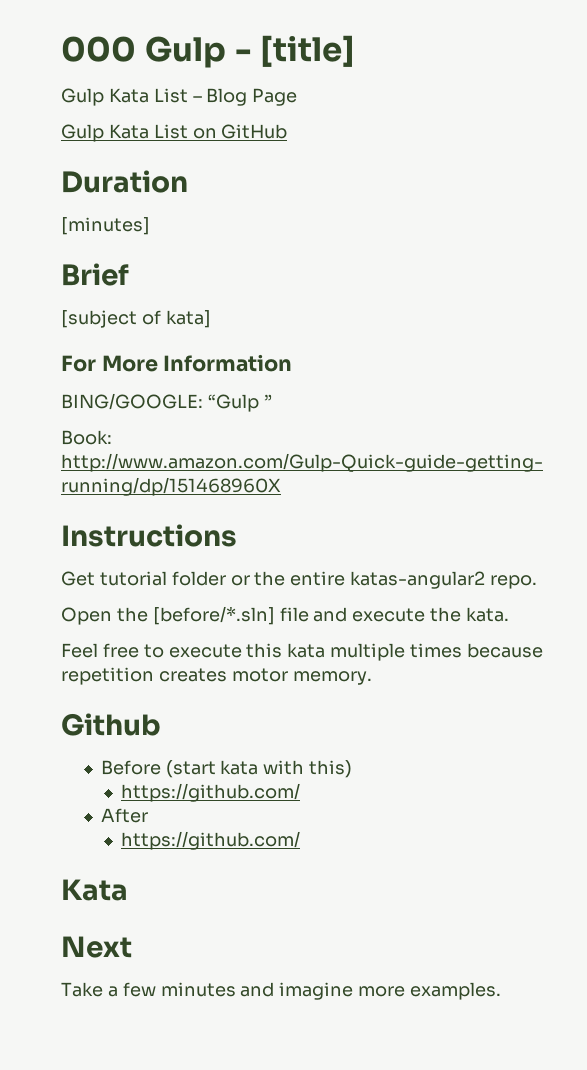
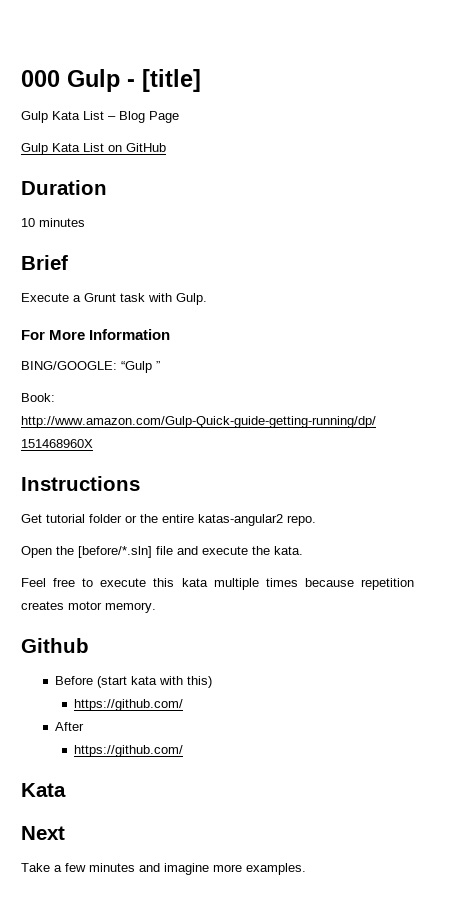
- [minutes]
+ 10 minutes
- [subject of kata]
+ Execute a Grunt task with Gulp.

